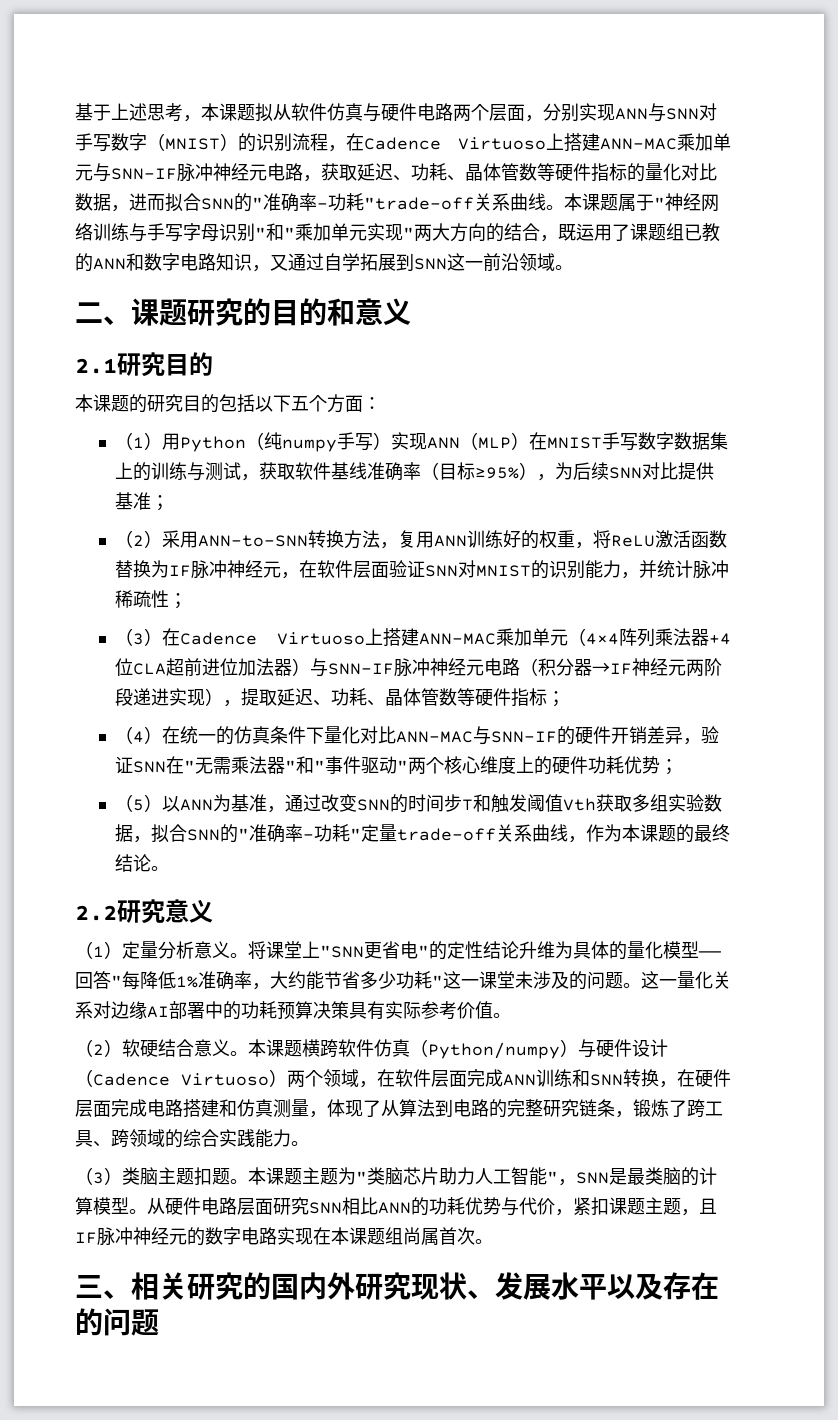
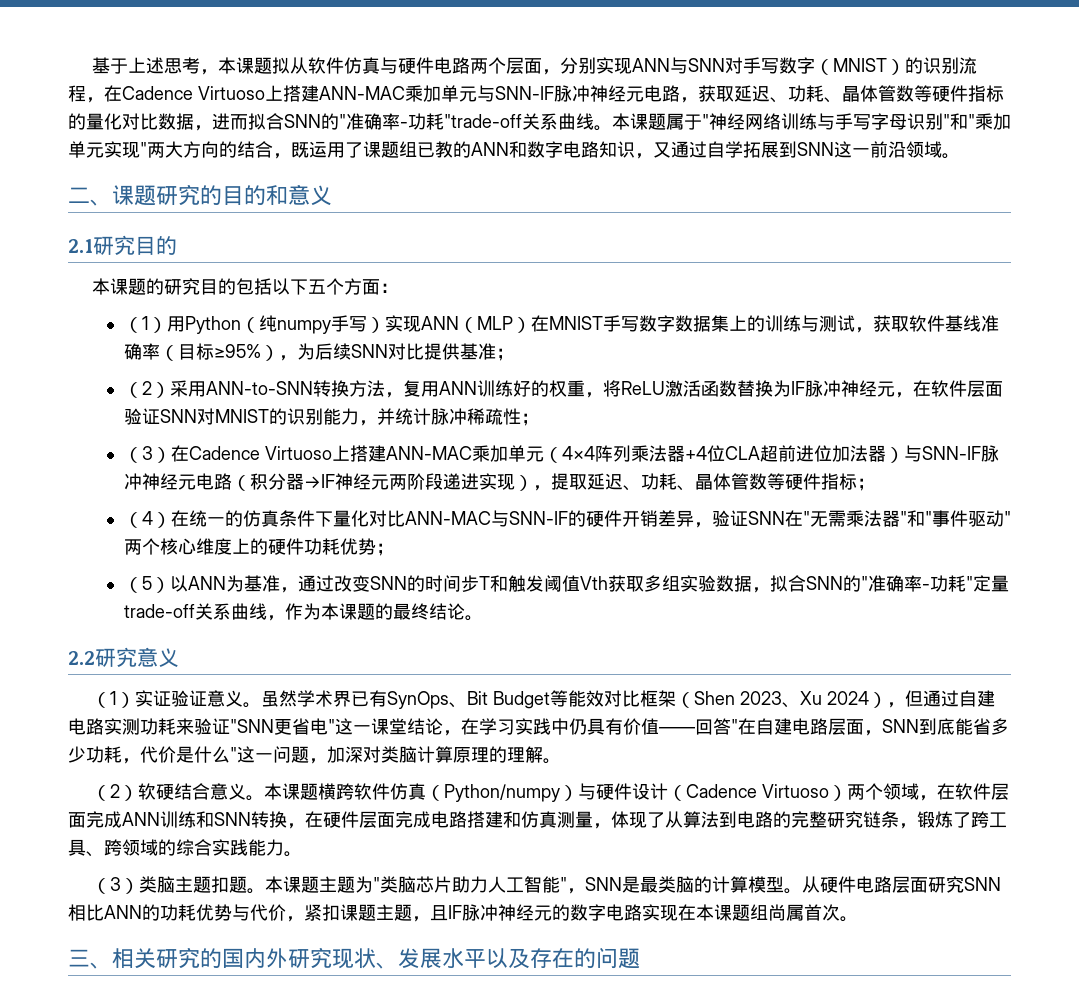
- （1）定量分析意义。将课堂上"SNN更省电"的定性结论升维为具体的量化模型——回答"每降低1%准确率，大约能节省多少功耗"这一课堂未涉及的问题。这一量化关系对边缘AI部署中的功耗预算决策具有实际参考价值。
+ （1）实证验证意义。虽然学术界已有SynOps、Bit Budget等能效对比框架（Shen 2023、Xu 2024），但通过自建电路实测功耗来验证"SNN更省电"这一课堂结论，在学习实践中仍具有价值——回答"在自建电路层面，SNN到底能省多少功耗，代价是什么"这一问题，加深对类脑计算原理的理解。

